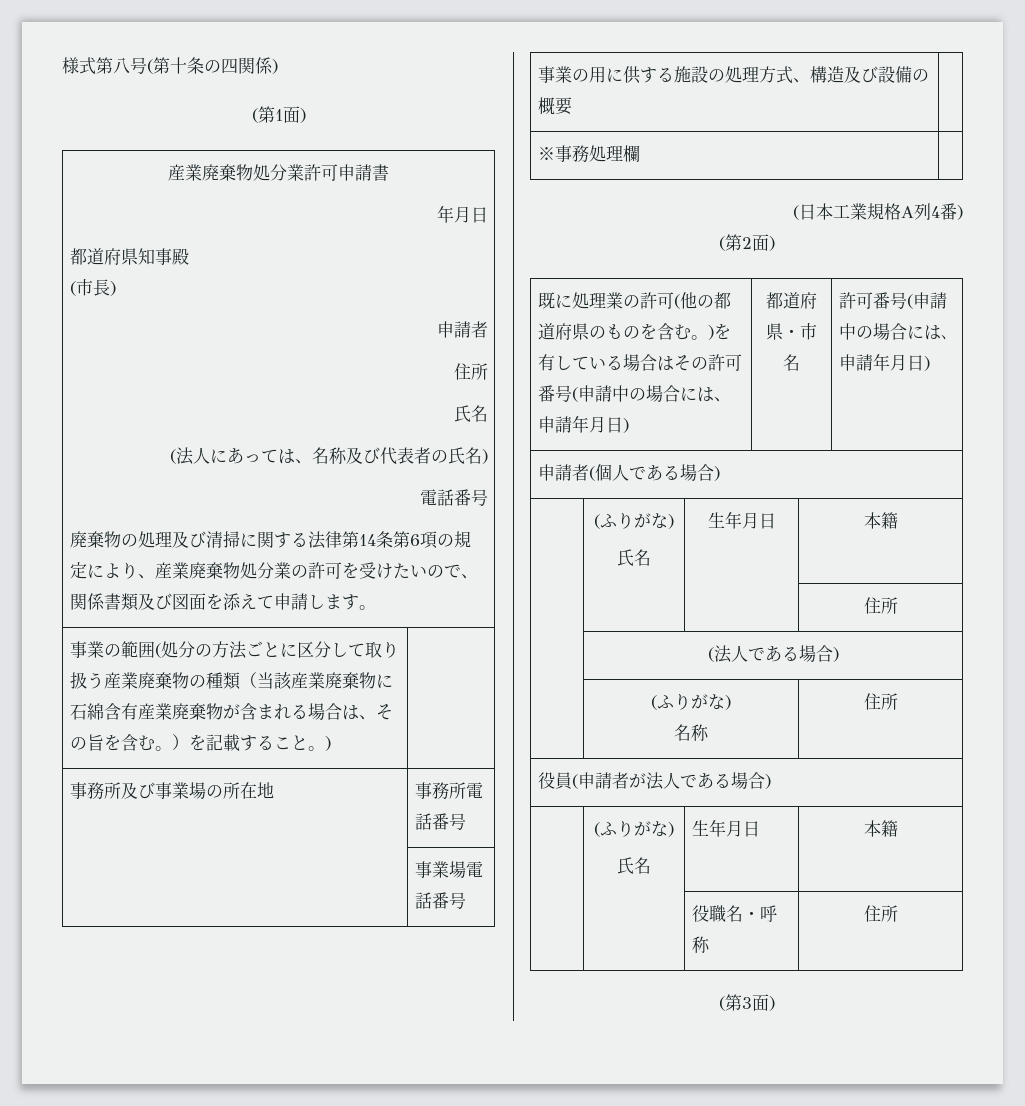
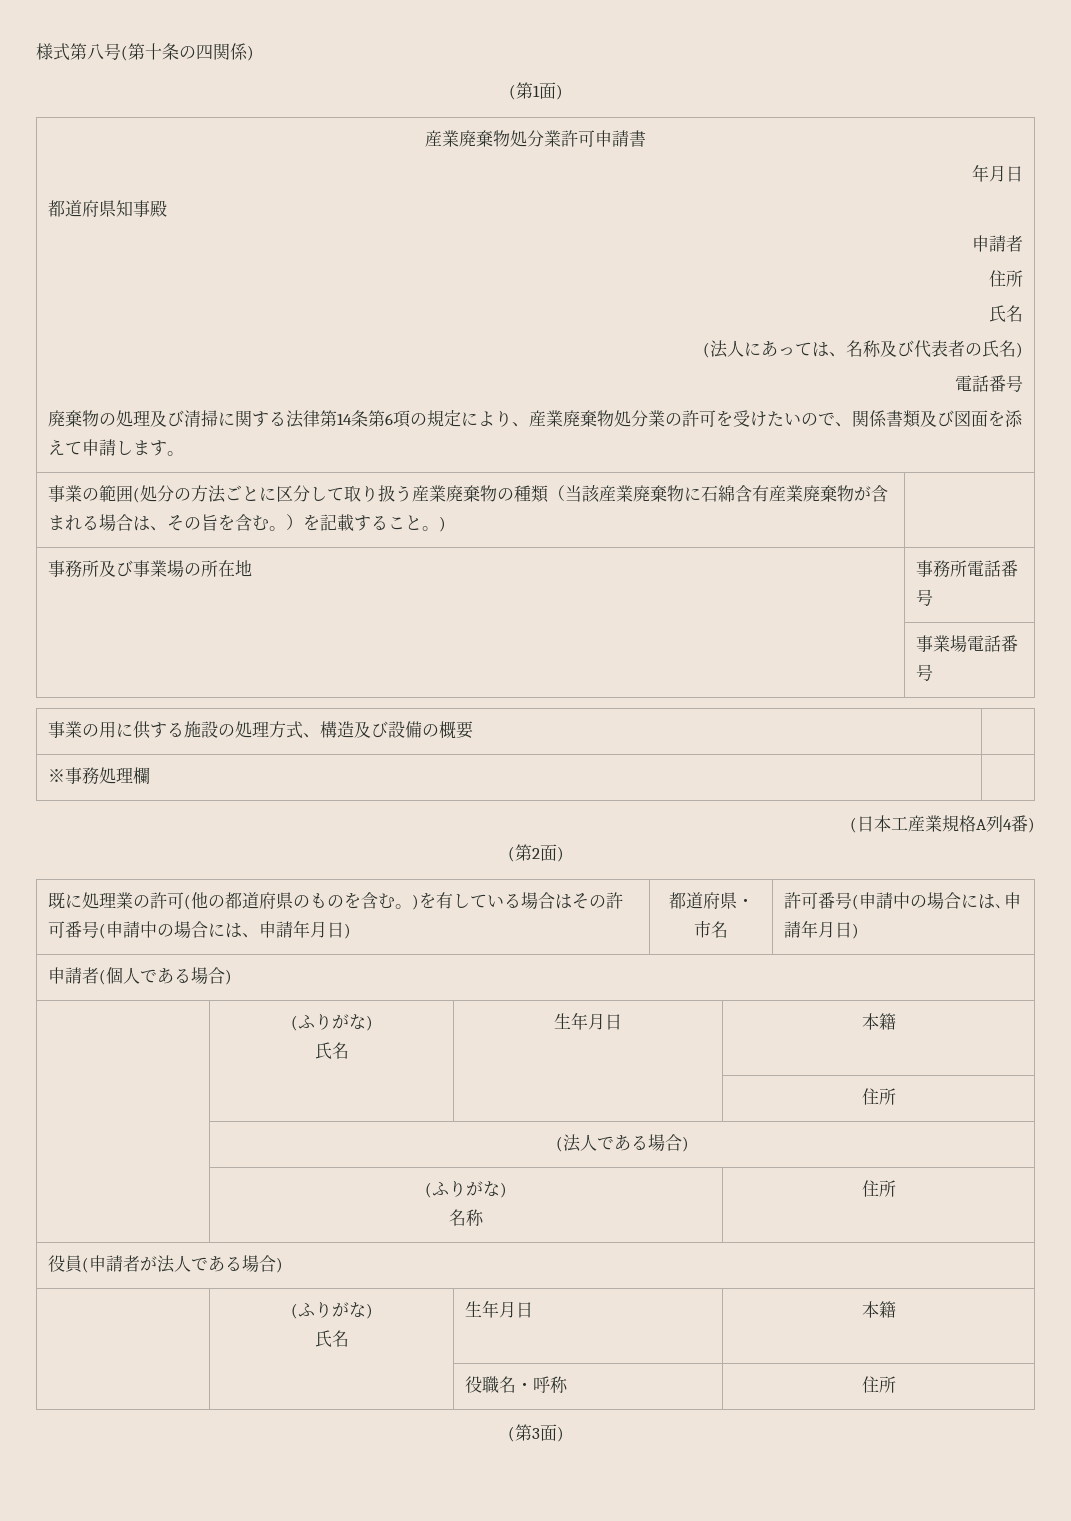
- (市長)
- (日本工業規格A列4番)
+ (日本工産業規格A列4番)

